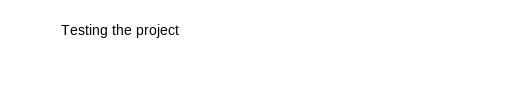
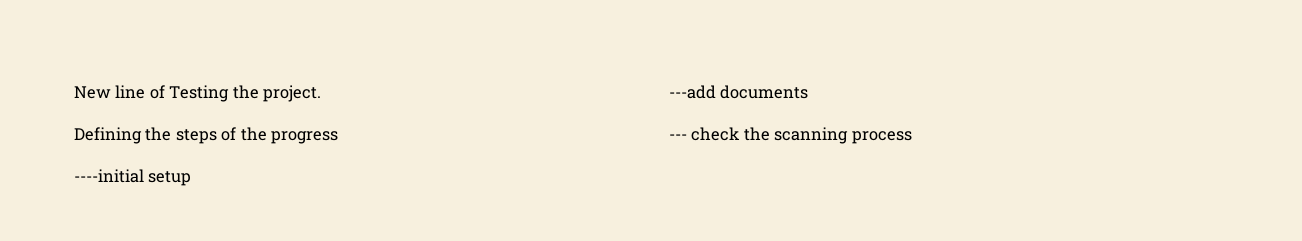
- Testing the project
+ New line of Testing the project.
+ Defining the steps of the progress
+ ----initial setup
+ ---add documents
+ --- check the scanning process

